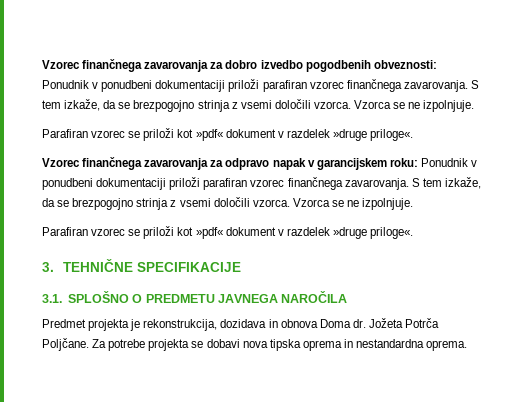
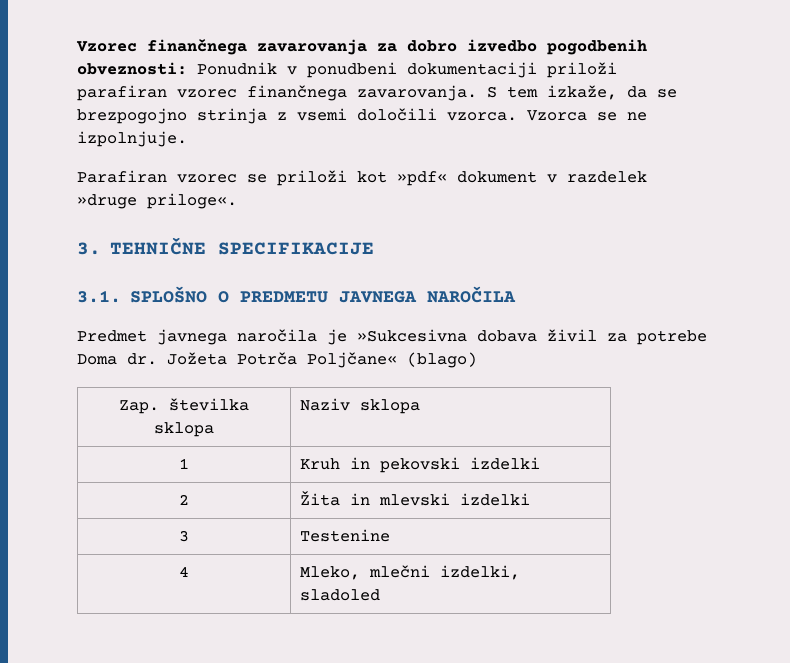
- Vzorec finančnega zavarovanja za odpravo napak v garancijskem roku: Ponudnik v ponudbeni dokumentaciji priloži parafiran vzorec finančnega zavarovanja. S tem izkaže, da se brezpogojno strinja z vsemi določili vzorca. Vzorca se ne izpolnjuje.
- Parafiran vzorec se priloži kot »pdf« dokument v razdelek »druge priloge«.
- Predmet projekta je rekonstrukcija, dozidava in obnova Doma dr. Jožeta Potrča Poljčane. Za potrebe projekta se dobavi nova tipska oprema in nestandardna oprema.
+ Predmet javnega naročila je »Sukcesivna dobava živil za potrebe Doma dr. Jožeta Potrča Poljčane« (blago)
+ Zap. številka sklopa | Naziv sklopa
+ 1 | Kruh in pekovski izdelki
+ 2 | Žita in mlevski izdelki
+ 3 | Testenine
+ 4 | Mleko, mlečni izdelki, sladoled

